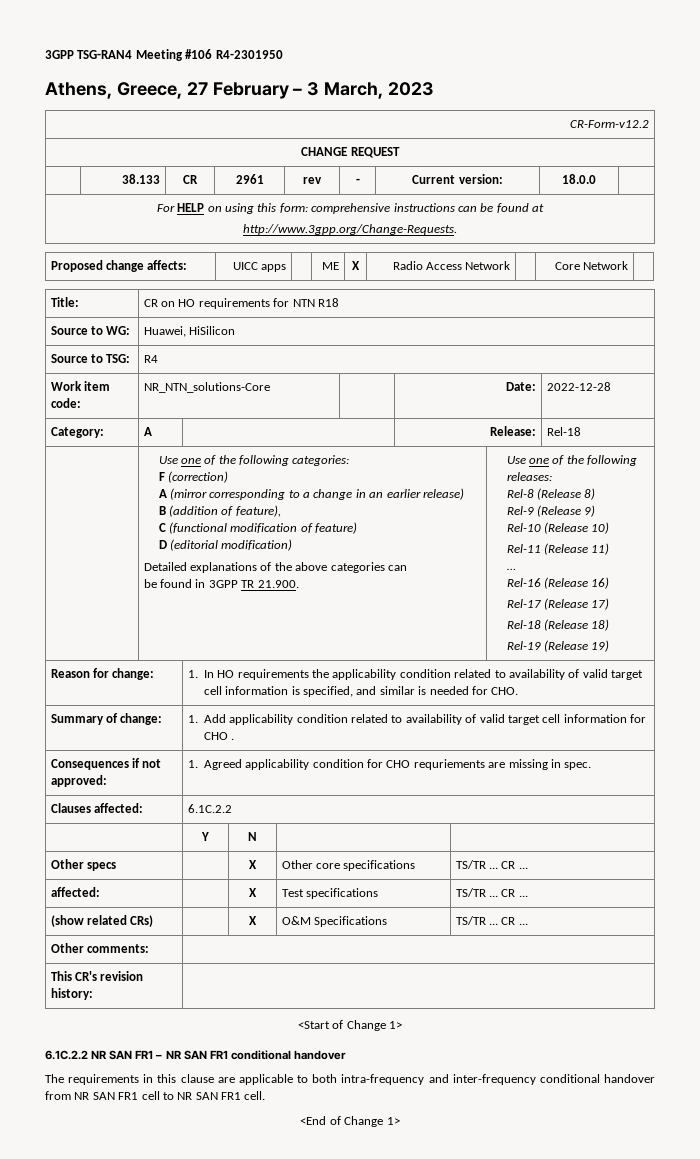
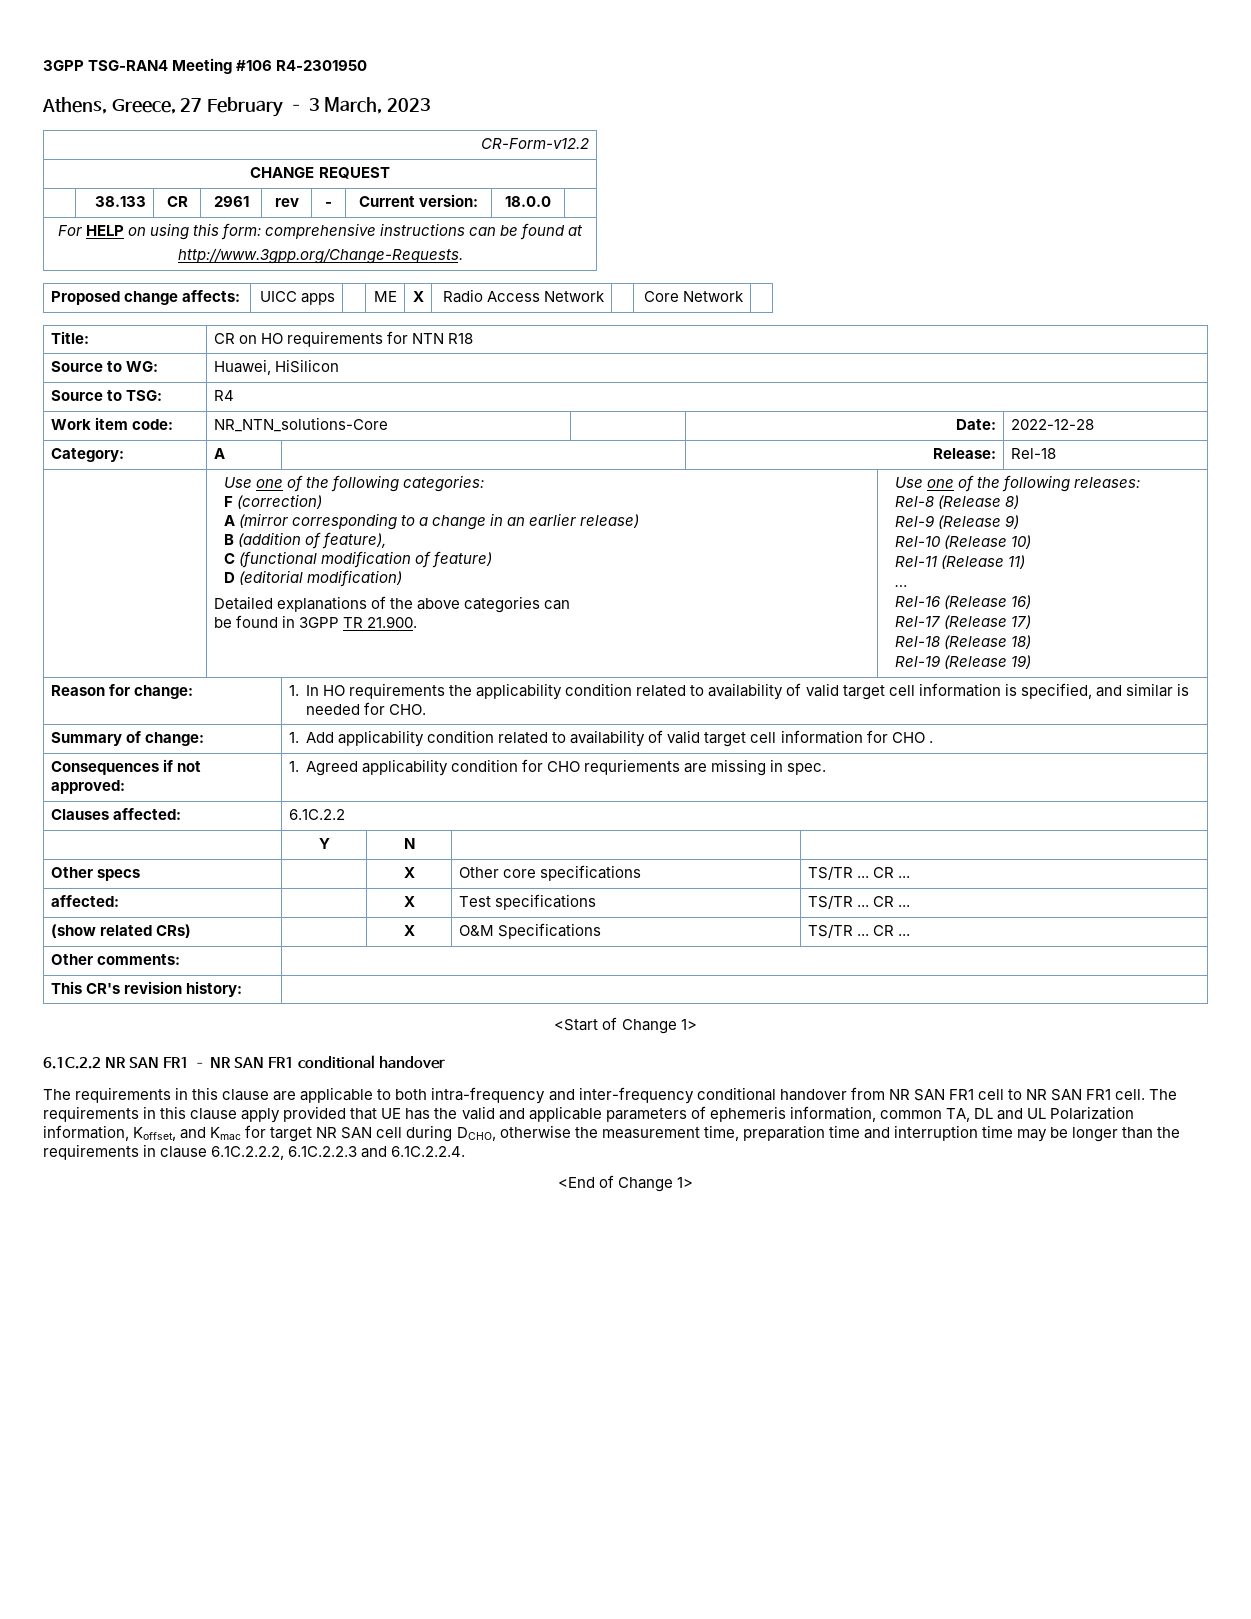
+ The requirements in this clause apply provided that UE has the valid and applicable parameters of ephemeris information, common TA, DL and UL Polarization information, Koffset, and Kmac for target NR SAN cell during DCHO, otherwise the measurement time, preparation time and interruption time may be longer than the requirements in clause 6.1C.2.2.2, 6.1C.2.2.3 and 6.1C.2.2.4.

